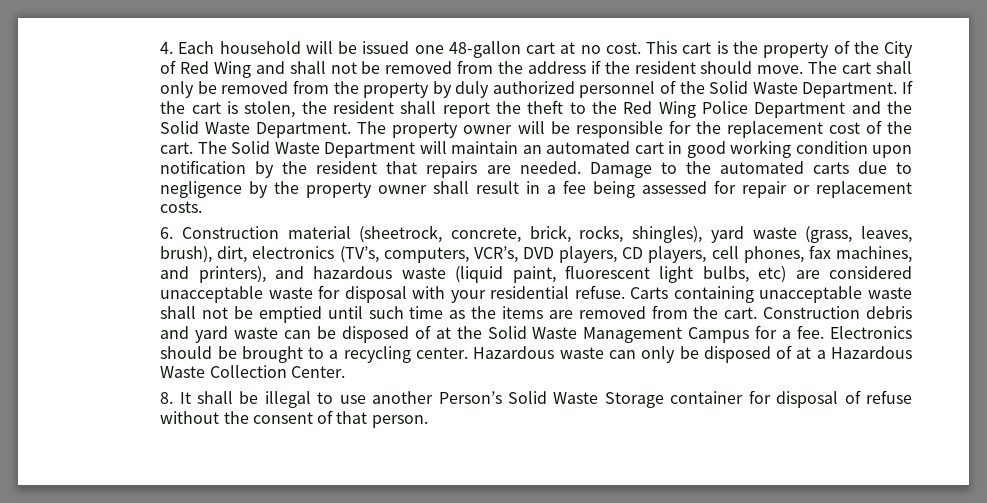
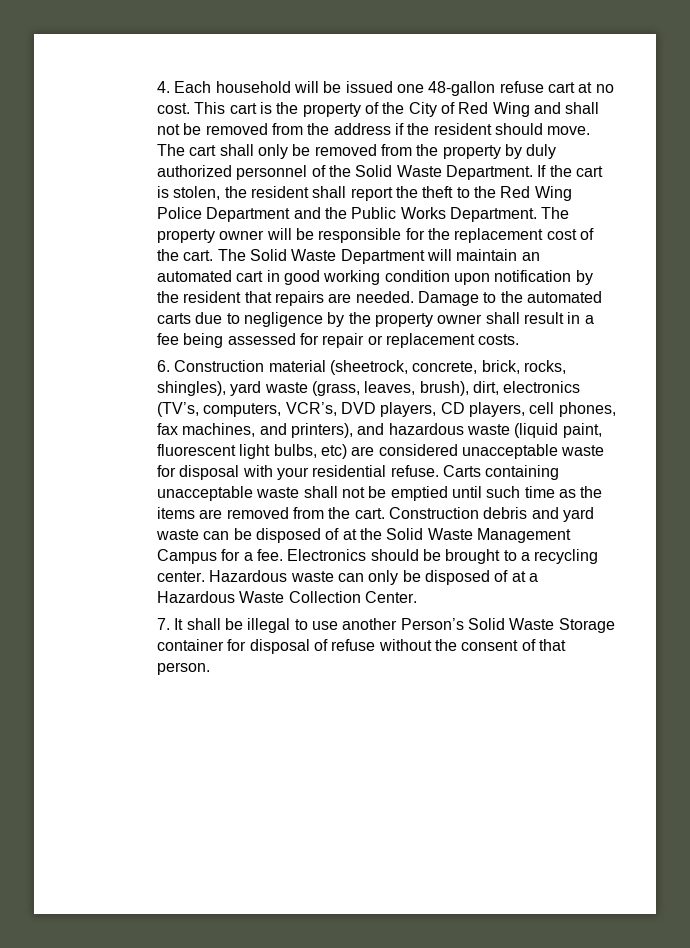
- 4. Each household will be issued one 48-gallon cart at no cost.
+ 4. Each household will be issued one 48-gallon refuse cart at no cost.
- If the cart is stolen, the resident shall report the theft to the Red Wing Police Department and the Solid Waste Department.
+ If the cart is stolen, the resident shall report the theft to the Red Wing Police Department and the Public Works Department.
- 8. It shall be illegal to use another Person’s Solid Waste Storage container for disposal of refuse without the consent of that person.
+ 7. It shall be illegal to use another Person’s Solid Waste Storage container for disposal of refuse without the consent of that person.

